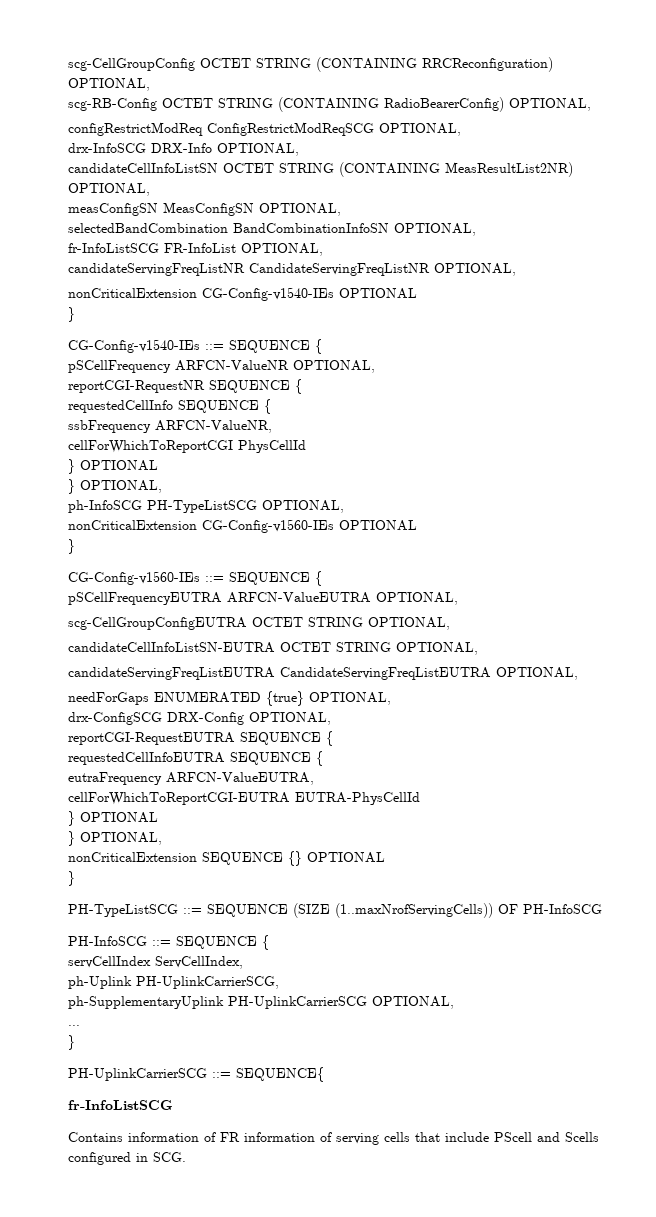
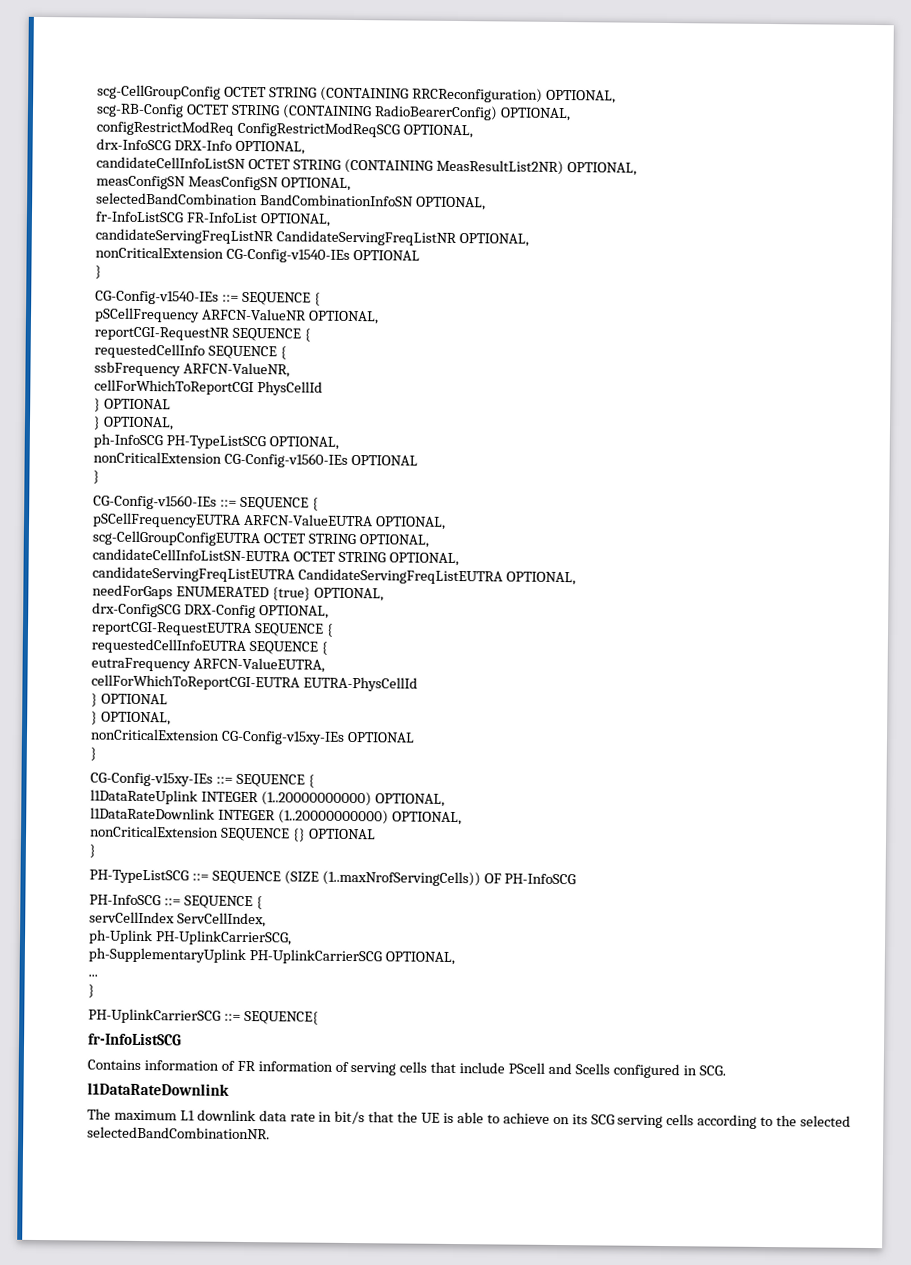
+ nonCriticalExtension CG-Config-v15xy-IEs OPTIONAL
+ }
+ CG-Config-v15xy-IEs ::= SEQUENCE {
+ l1DataRateUplink INTEGER (1..20000000000) OPTIONAL,
+ l1DataRateDownlink INTEGER (1..20000000000) OPTIONAL,
  Contains information of FR information of serving cells that include PScell and Scells configured in SCG.
+ l1DataRateDownlink
+ The maximum L1 downlink data rate in bit/s that the UE is able to achieve on its SCG serving cells according to the selected selectedBandCombinationNR.

